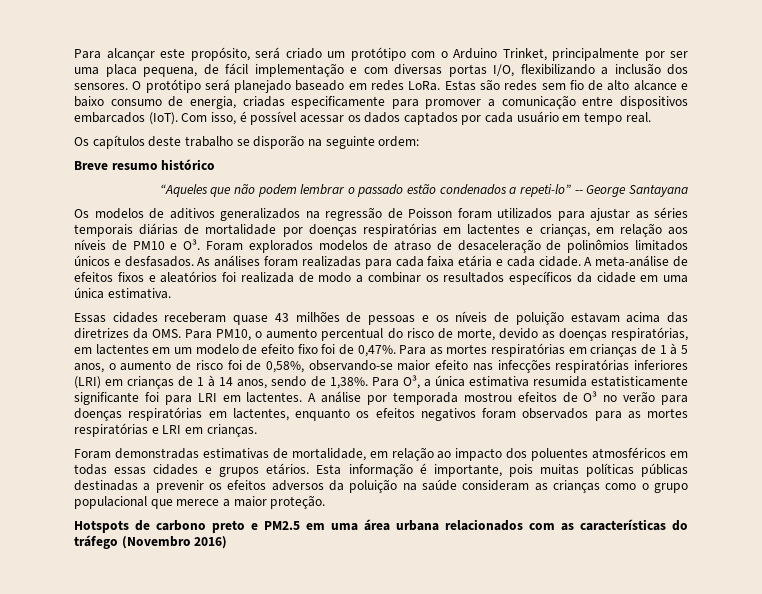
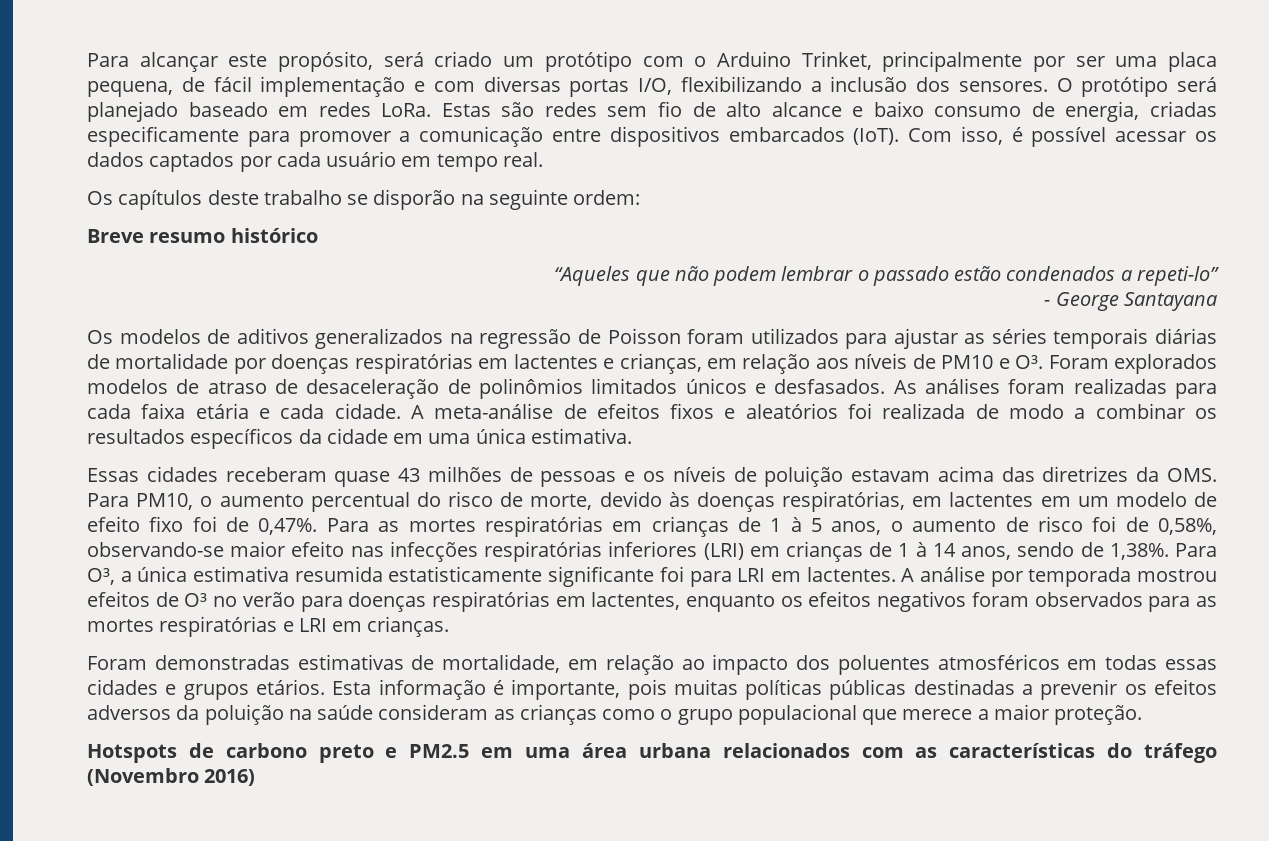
- “Aqueles que não podem lembrar o passado estão condenados a repeti-lo” -- George Santayana
+ “Aqueles que não podem lembrar o passado estão condenados a repeti-lo”
+ - George Santayana
- Essas cidades receberam quase 43 milhões de pessoas e os níveis de poluição estavam acima das diretrizes da OMS. Para PM10, o aumento percentual do risco de morte, devido as doenças respiratórias, em lactentes em um modelo de efeito fixo foi de 0,47%.
+ Essas cidades receberam quase 43 milhões de pessoas e os níveis de poluição estavam acima das diretrizes da OMS. Para PM10, o aumento percentual do risco de morte, devido às doenças respiratórias, em lactentes em um modelo de efeito fixo foi de 0,47%.

